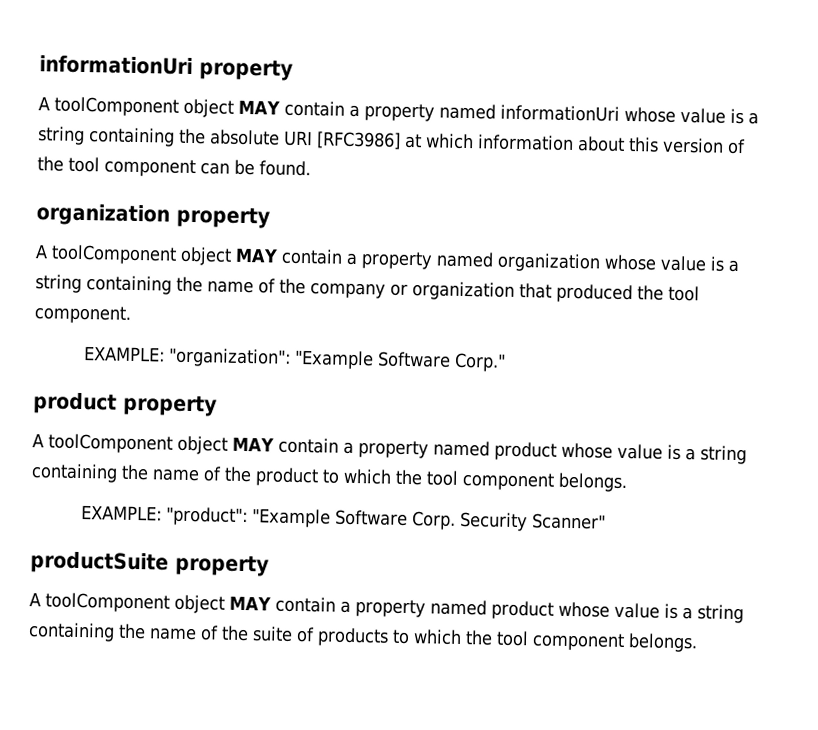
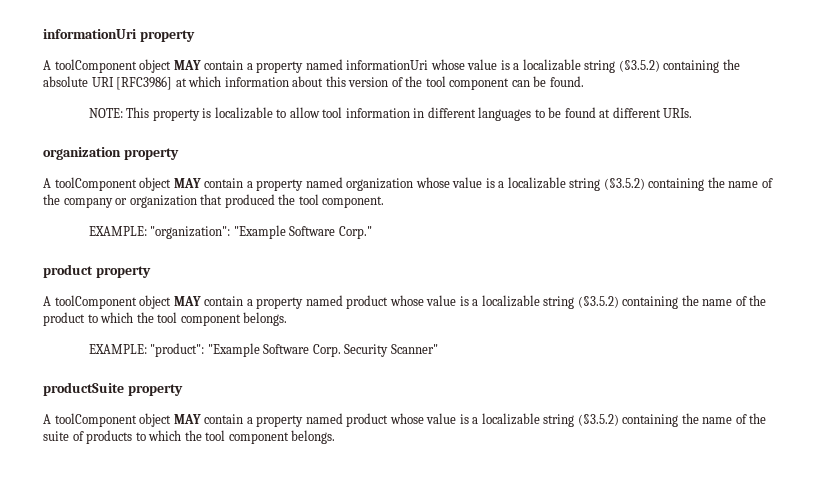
- A toolComponent object MAY contain a property named informationUri whose value is a string containing the absolute URI [RFC3986] at which information about this version of the tool component can be found.
+ A toolComponent object MAY contain a property named informationUri whose value is a localizable string (§3.5.2) containing the absolute URI [RFC3986] at which information about this version of the tool component can be found.
+ NOTE: This property is localizable to allow tool information in different languages to be found at different URIs.
- A toolComponent object MAY contain a property named organization whose value is a string containing the name of the company or organization that produced the tool component.
+ A toolComponent object MAY contain a property named organization whose value is a localizable string (§3.5.2) containing the name of the company or organization that produced the tool component.
- A toolComponent object MAY contain a property named product whose value is a string containing the name of the product to which the tool component belongs.
+ A toolComponent object MAY contain a property named product whose value is a localizable string (§3.5.2) containing the name of the product to which the tool component belongs.
- A toolComponent object MAY contain a property named product whose value is a string containing the name of the suite of products to which the tool component belongs.
+ A toolComponent object MAY contain a property named product whose value is a localizable string (§3.5.2) containing the name of the suite of products to which the tool component belongs.

